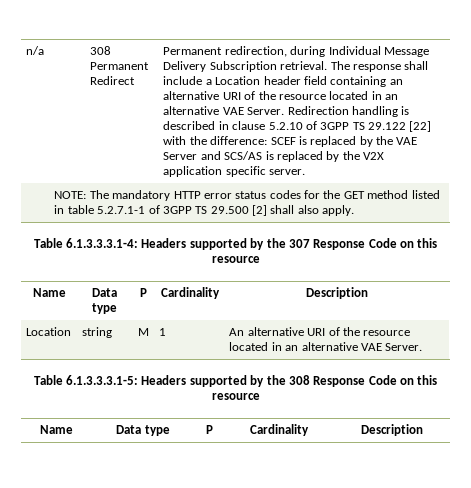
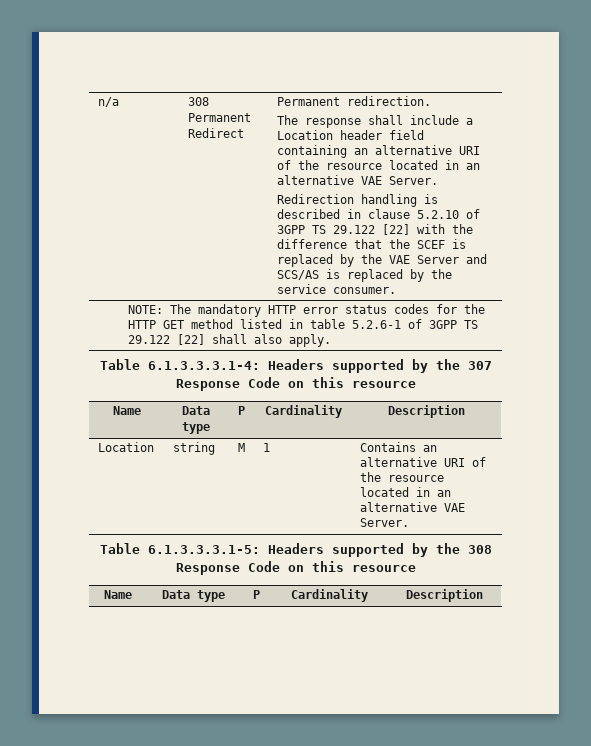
- Permanent redirection, during Individual Message Delivery Subscription retrieval. The response shall include a Location header field containing an alternative URI of the resource located in an alternative VAE Server. Redirection handling is described in clause 5.2.10 of 3GPP TS 29.122 [22] with the difference: SCEF is replaced by the VAE Server and SCS/AS is replaced by the V2X application specific server.
+ Permanent redirection.
+ The response shall include a Location header field containing an alternative URI of the resource located in an alternative VAE Server.
+ Redirection handling is described in clause 5.2.10 of 3GPP TS 29.122 [22] with the difference that the SCEF is replaced by the VAE Server and SCS/AS is replaced by the service consumer.
- NOTE: The mandatory HTTP error status codes for the GET method listed in table 5.2.7.1-1 of 3GPP TS 29.500 [2] shall also apply.
+ NOTE: The mandatory HTTP error status codes for the HTTP GET method listed in table 5.2.6-1 of 3GPP TS 29.122 [22] shall also apply.
- Location | string | M | 1 | An alternative URI of the resource located in an alternative VAE Server.
+ Location | string | M | 1 | Contains an alternative URI of the resource located in an alternative VAE Server.

